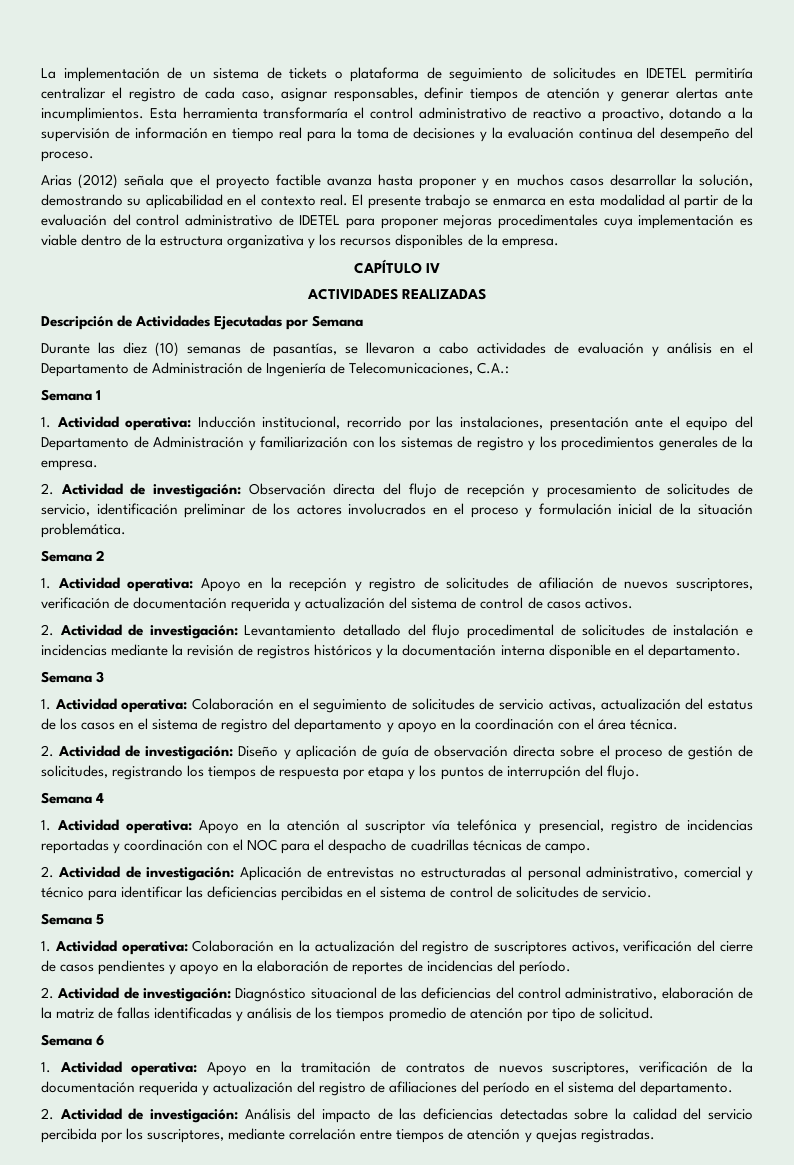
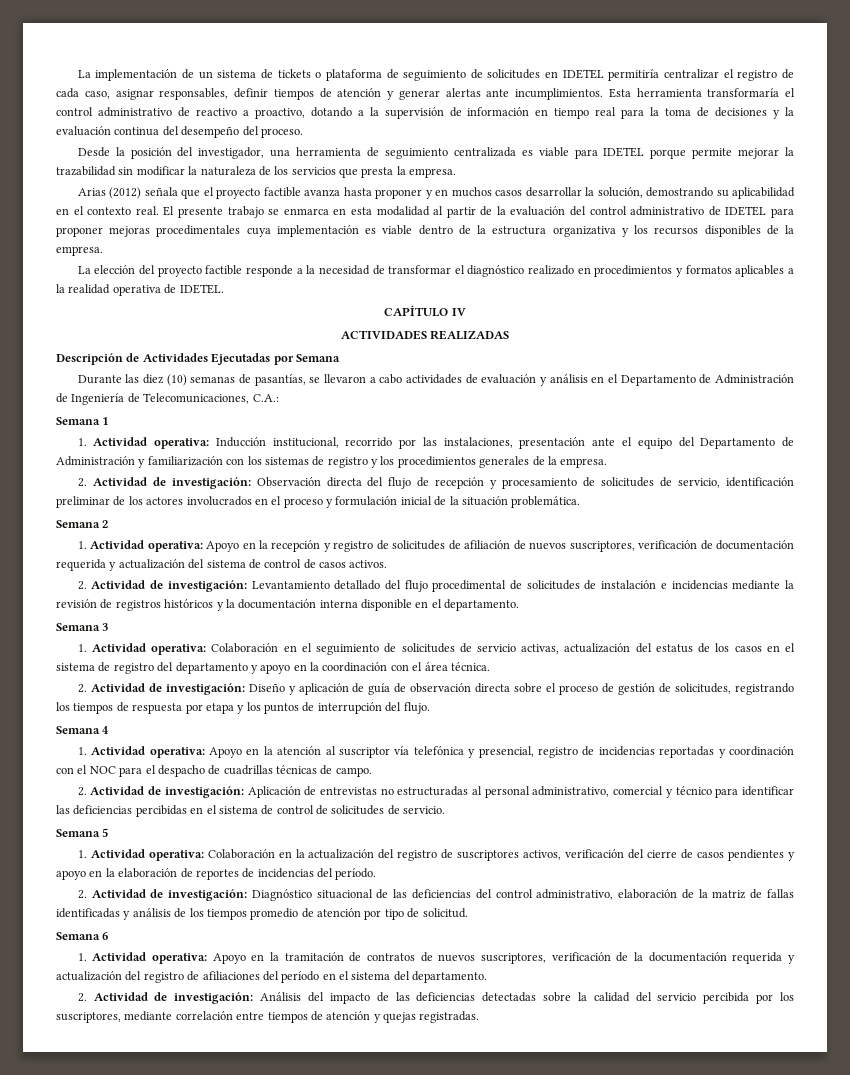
+ Desde la posición del investigador, una herramienta de seguimiento centralizada es viable para IDETEL porque permite mejorar la trazabilidad sin modificar la naturaleza de los servicios que presta la empresa.
+ La elección del proyecto factible responde a la necesidad de transformar el diagnóstico realizado en procedimientos y formatos aplicables a la realidad operativa de IDETEL.

